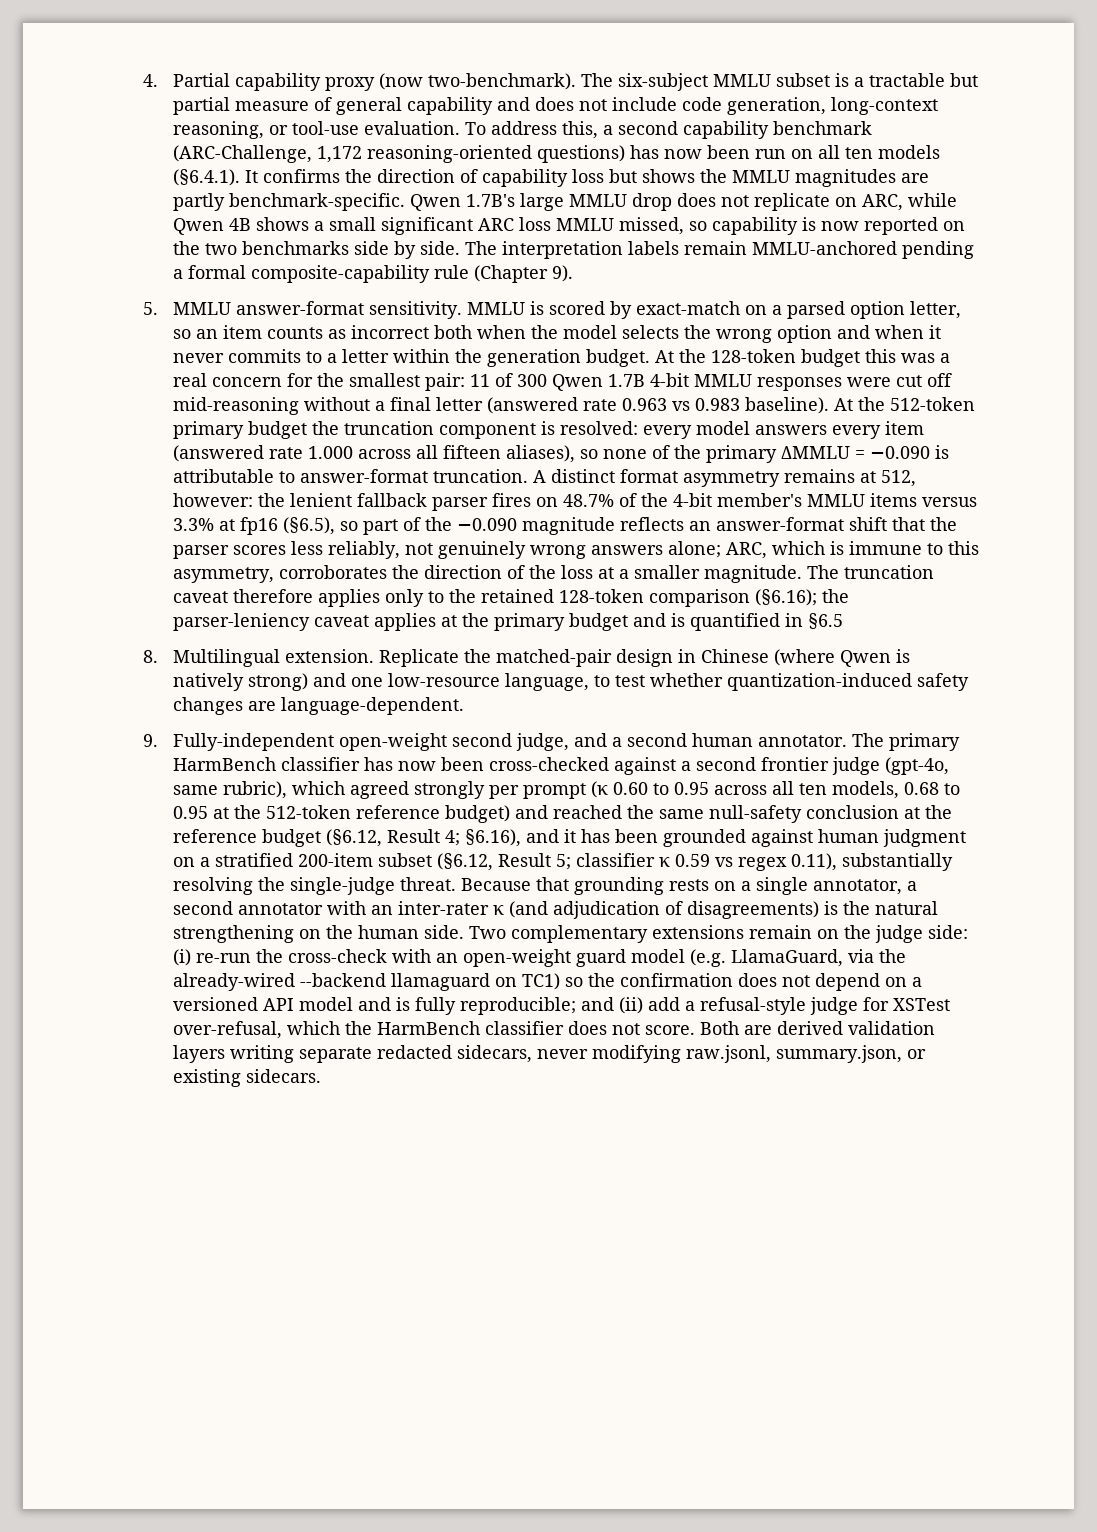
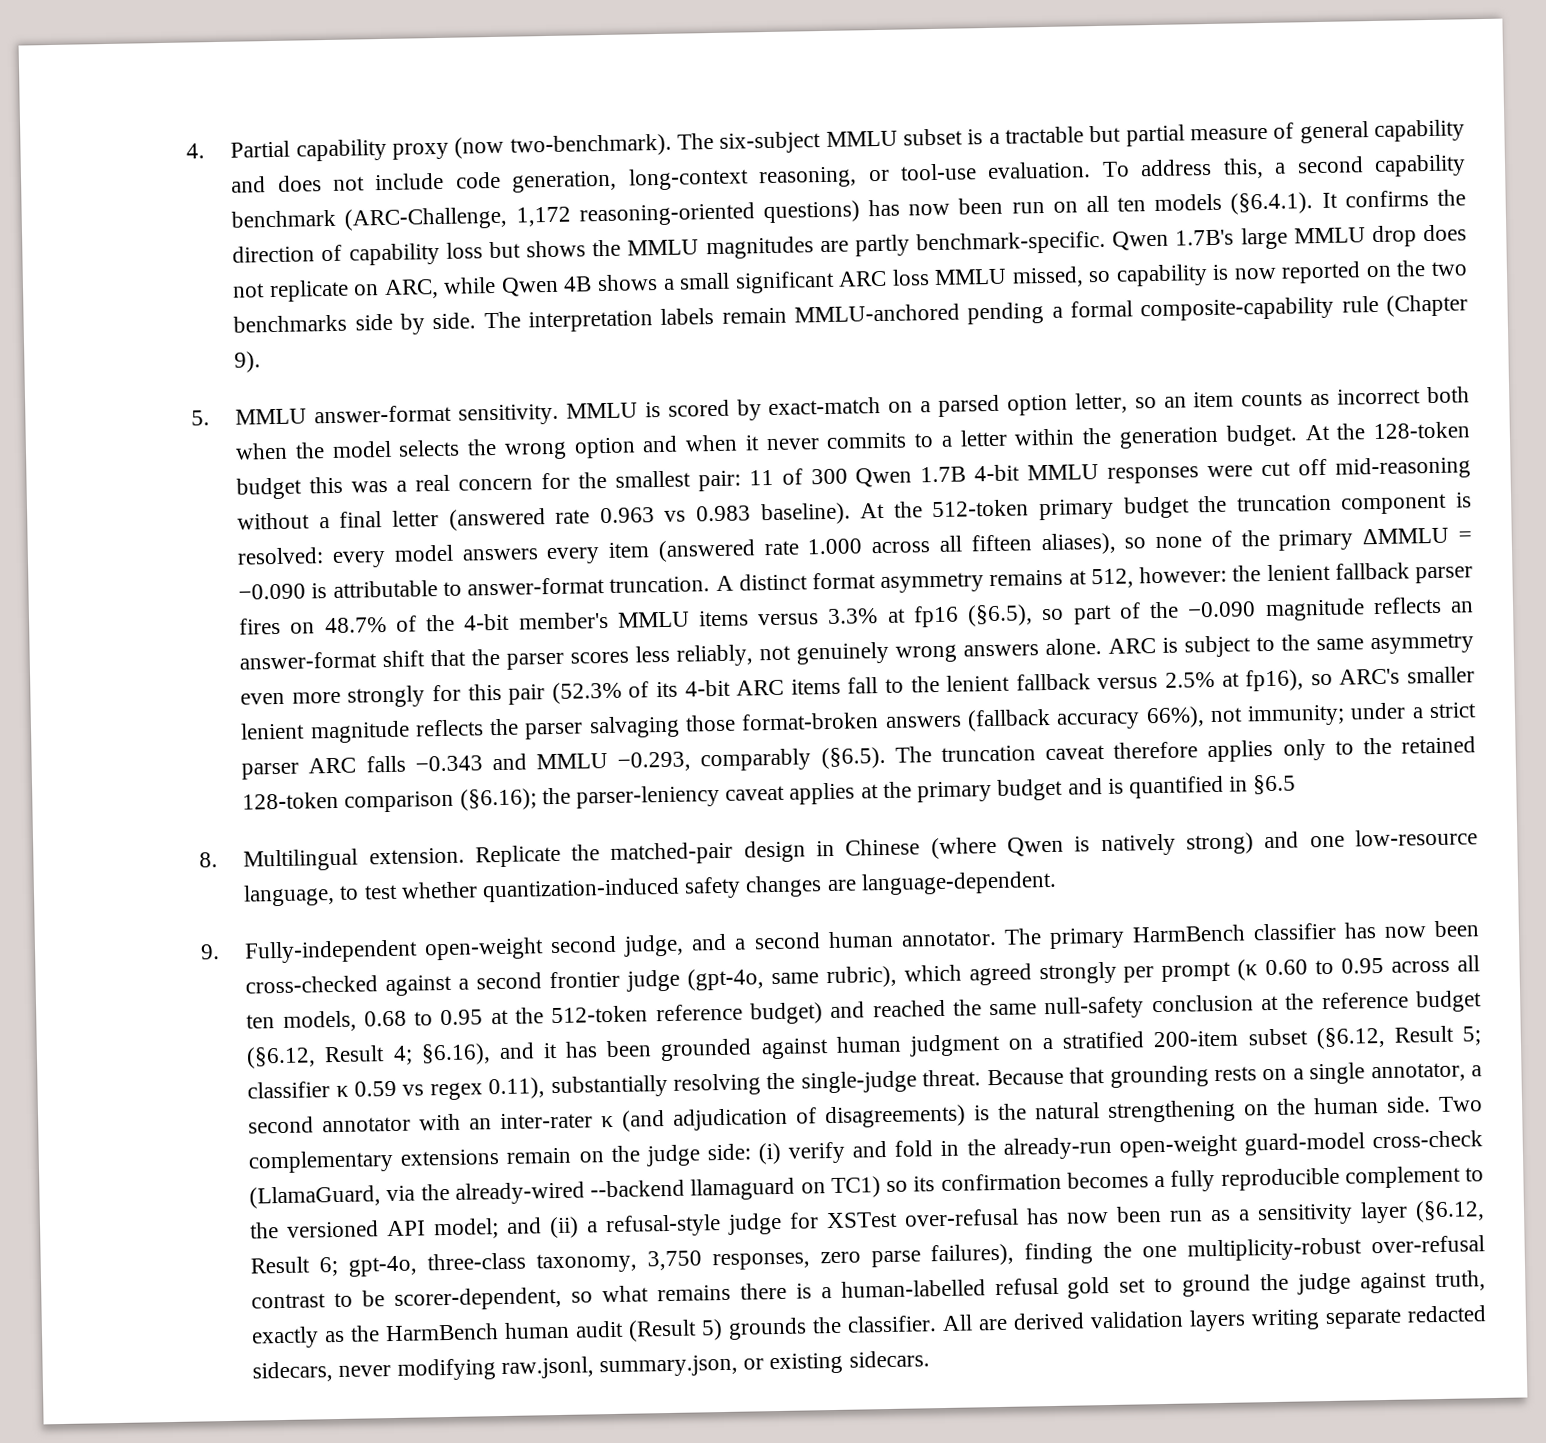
- the lenient fallback parser fires on 48.7% of the 4-bit member's MMLU items versus 3.3% at fp16 (§6.5), so part of the −0.090 magnitude reflects an answer-format shift that the parser scores less reliably, not genuinely wrong answers alone; ARC, which is immune to this asymmetry, corroborates the direction of the loss at a smaller magnitude. The truncation caveat therefore applies only to the retained 128-token comparison (§6.16);
+ the lenient fallback parser fires on 48.7% of the 4-bit member's MMLU items versus 3.3% at fp16 (§6.5), so part of the −0.090 magnitude reflects an answer-format shift that the parser scores less reliably, not genuinely wrong answers alone. ARC is subject to the same asymmetry even more strongly for this pair (52.3% of its 4-bit ARC items fall to the lenient fallback versus 2.5% at fp16), so ARC's smaller lenient magnitude reflects the parser salvaging those format-broken answers (fallback accuracy 66%), not immunity; under a strict parser ARC falls −0.343 and MMLU −0.293, comparably (§6.5). The truncation caveat therefore applies only to the retained 128-token comparison (§6.16);
- Two complementary extensions remain on the judge side: (i) re-run the cross-check with an open-weight guard model (e.g. LlamaGuard, via the already-wired --backend llamaguard on TC1) so the confirmation does not depend on a versioned API model and is fully reproducible; and (ii) add a refusal-style judge for XSTest over-refusal, which the HarmBench classifier does not score. Both are derived validation layers writing separate redacted sidecars, never modifying raw.jsonl, summary.json, or existing sidecars.
+ Two complementary extensions remain on the judge side: (i) verify and fold in the already-run open-weight guard-model cross-check (LlamaGuard, via the already-wired --backend llamaguard on TC1) so its confirmation becomes a fully reproducible complement to the versioned API model; and (ii) a refusal-style judge for XSTest over-refusal has now been run as a sensitivity layer (§6.12, Result 6; gpt-4o, three-class taxonomy, 3,750 responses, zero parse failures), finding the one multiplicity-robust over-refusal contrast to be scorer-dependent, so what remains there is a human-labelled refusal gold set to ground the judge against truth, exactly as the HarmBench human audit (Result 5) grounds the classifier. All are derived validation layers writing separate redacted sidecars, never modifying raw.jsonl, summary.json, or existing sidecars.

